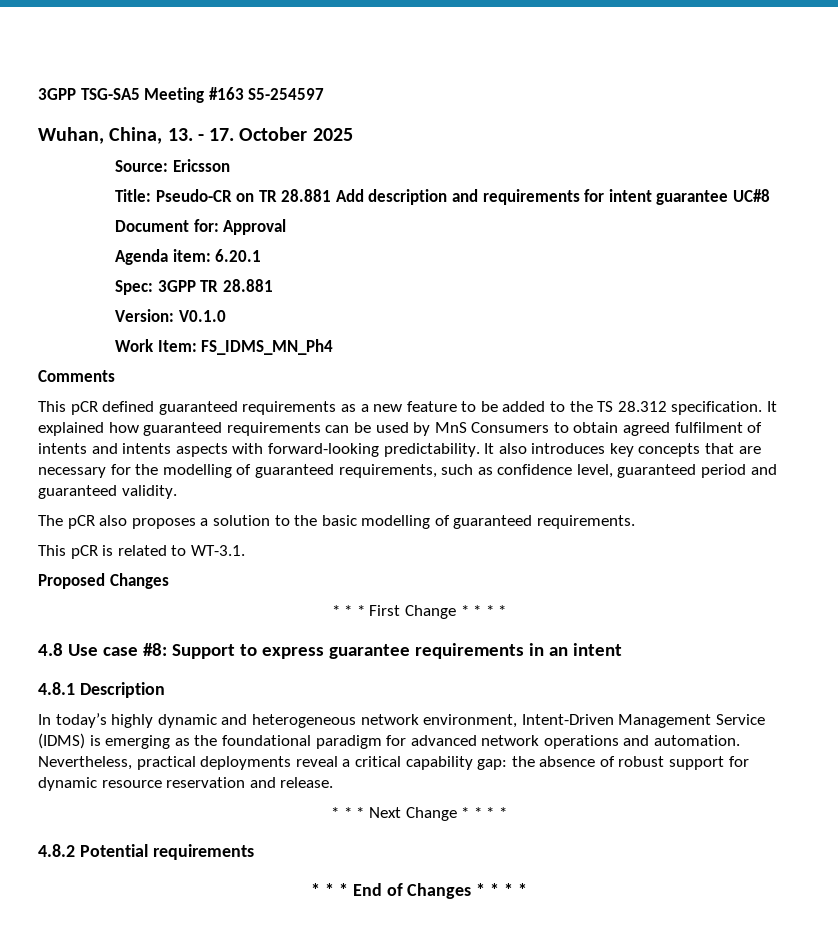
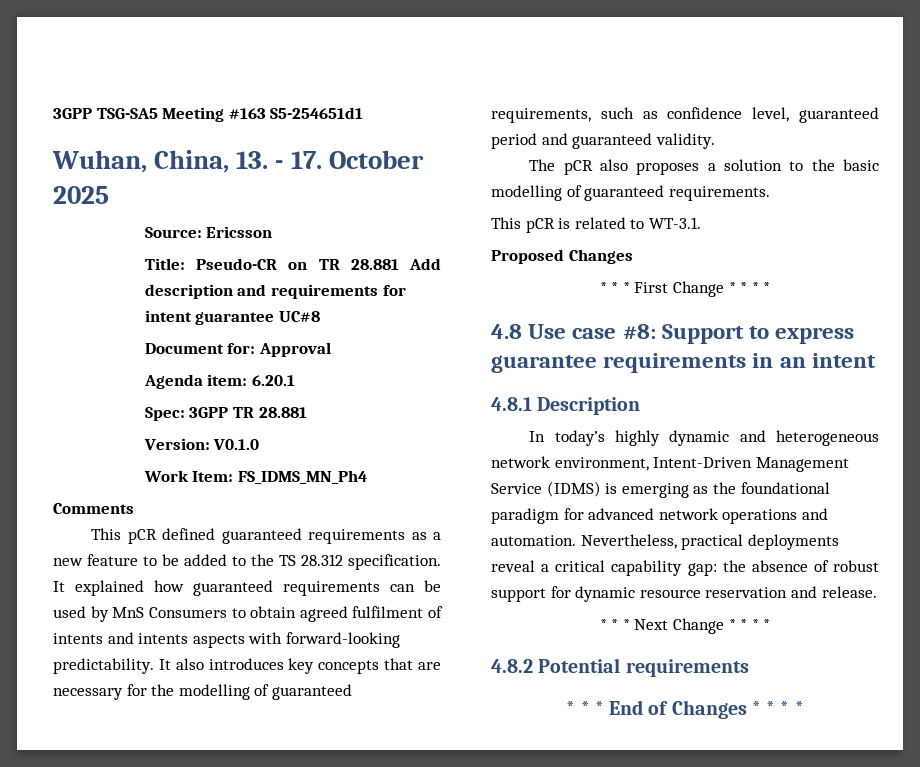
- 3GPP TSG-SA5 Meeting #163 S5-254597
+ 3GPP TSG-SA5 Meeting #163 S5-254651d1

